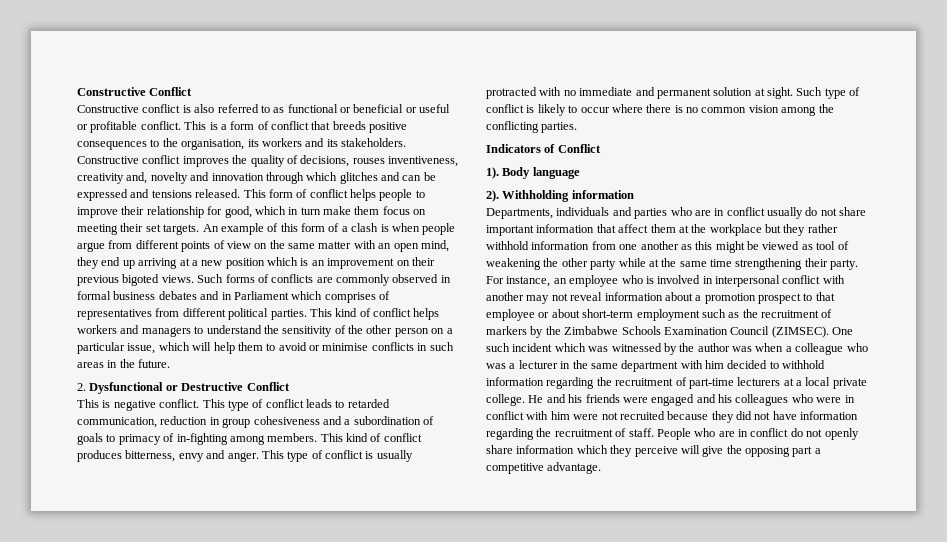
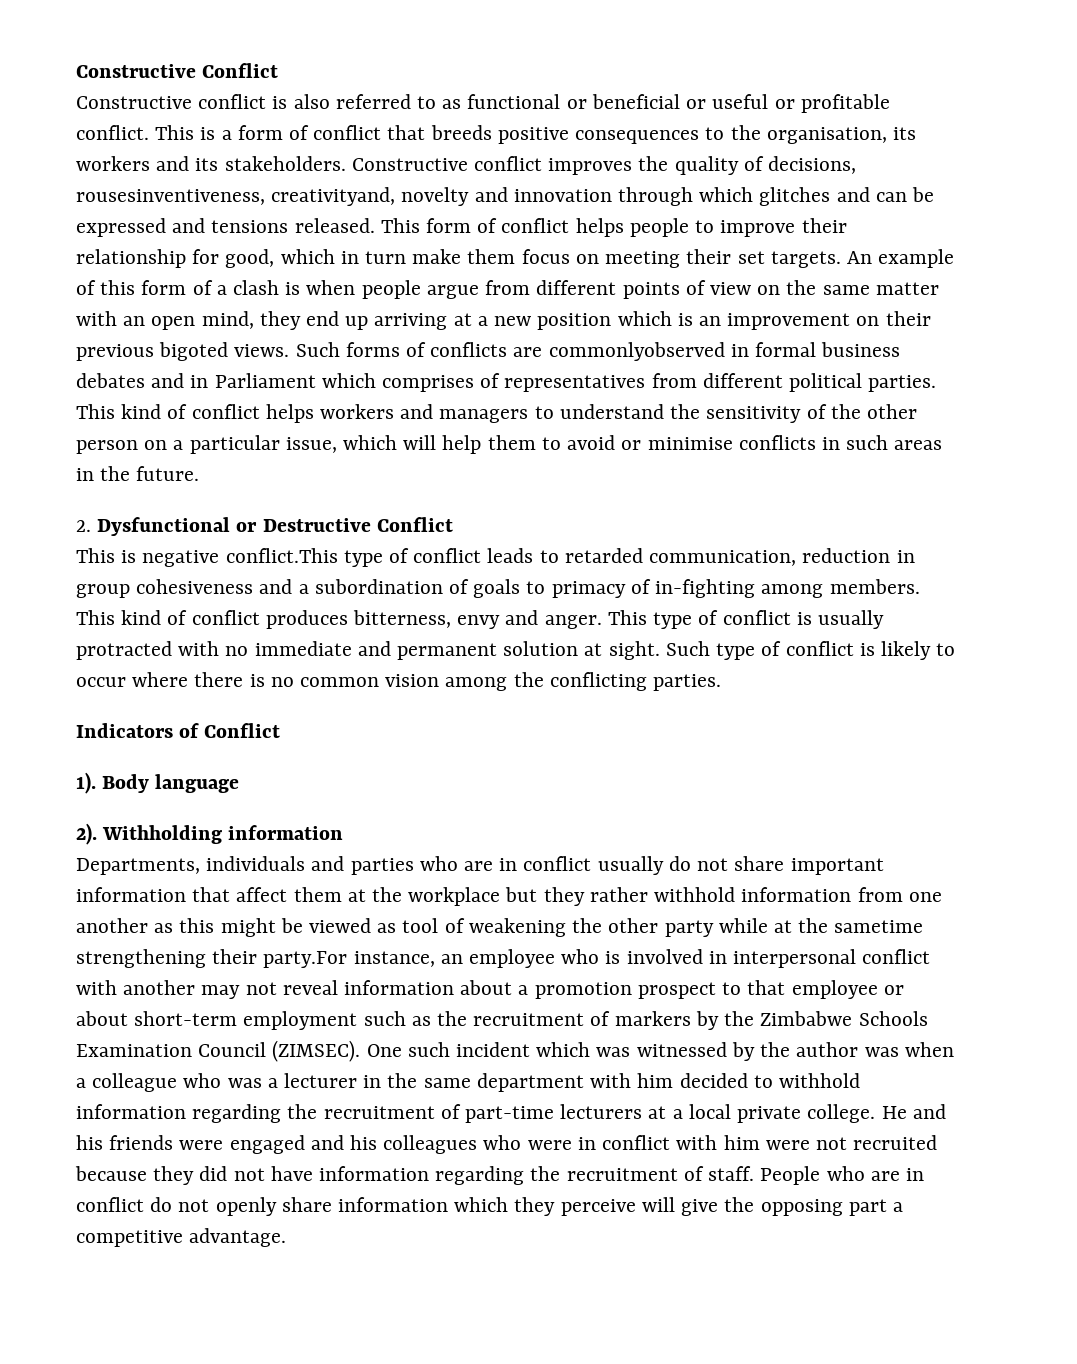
- Constructive conflict improves the quality of decisions, rouses inventiveness, creativity and, novelty and innovation through which glitches and can be expressed and tensions released.
+ Constructive conflict improves the quality of decisions, rousesinventiveness, creativityand, novelty and innovation through which glitches and can be expressed and tensions released.
- Such forms of conflicts are commonly observed in formal business debates and in Parliament which comprises of representatives from different political parties.
+ Such forms of conflicts are commonlyobserved in formal business debates and in Parliament which comprises of representatives from different political parties.
- This is negative conflict. This type of conflict leads to retarded communication, reduction in group cohesiveness and a subordination of goals to primacy of in-fighting among members.
+ This is negative conflict.This type of conflict leads to retarded communication, reduction in group cohesiveness and a subordination of goals to primacy of in-fighting among members.
- Departments, individuals and parties who are in conflict usually do not share important information that affect them at the workplace but they rather withhold information from one another as this might be viewed as tool of weakening the other party while at the same time strengthening their party. For instance, an employee who is involved in interpersonal conflict with another may not reveal information about a promotion prospect to that employee or about short-term employment such as the recruitment of markers by the Zimbabwe Schools Examination Council (ZIMSEC).
+ Departments, individuals and parties who are in conflict usually do not share important information that affect them at the workplace but they rather withhold information from one another as this might be viewed as tool of weakening the other party while at the sametime strengthening their party.For instance, an employee who is involved in interpersonal conflict with another may not reveal information about a promotion prospect to that employee or about short-term employment such as the recruitment of markers by the Zimbabwe Schools Examination Council (ZIMSEC).

